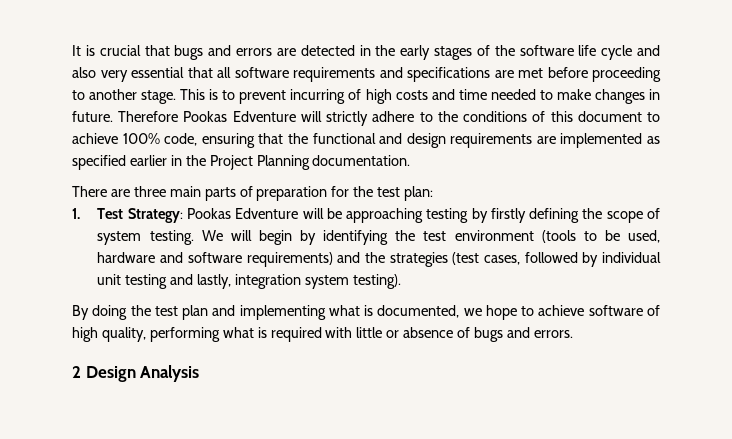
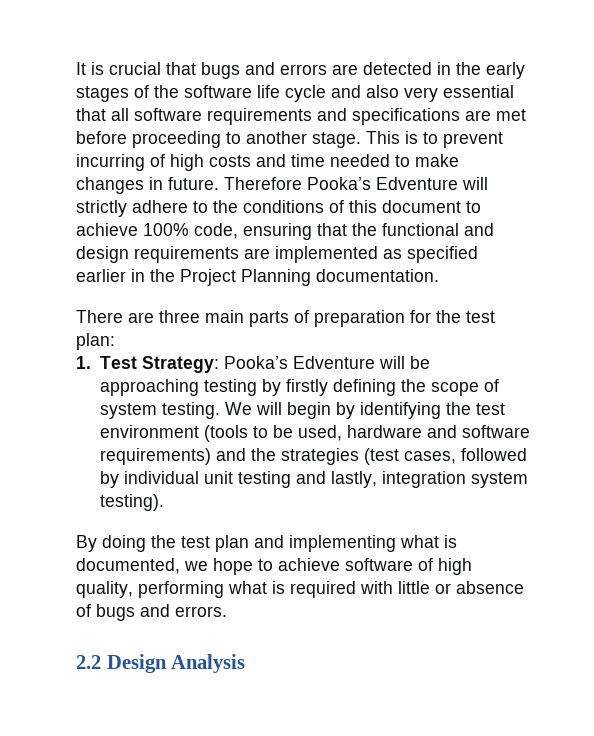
- Therefore Pookas Edventure will strictly adhere to the conditions of this document to achieve 100% code, ensuring that the functional and design requirements are implemented as specified earlier in the Project Planning documentation.
+ Therefore Pooka’s Edventure will strictly adhere to the conditions of this document to achieve 100% code, ensuring that the functional and design requirements are implemented as specified earlier in the Project Planning documentation.
- 1. Test Strategy: Pookas Edventure will be approaching testing by firstly defining the scope of system testing.
+ 1. Test Strategy: Pooka’s Edventure will be approaching testing by firstly defining the scope of system testing.
- 2 Design Analysis
+ 2.2 Design Analysis

